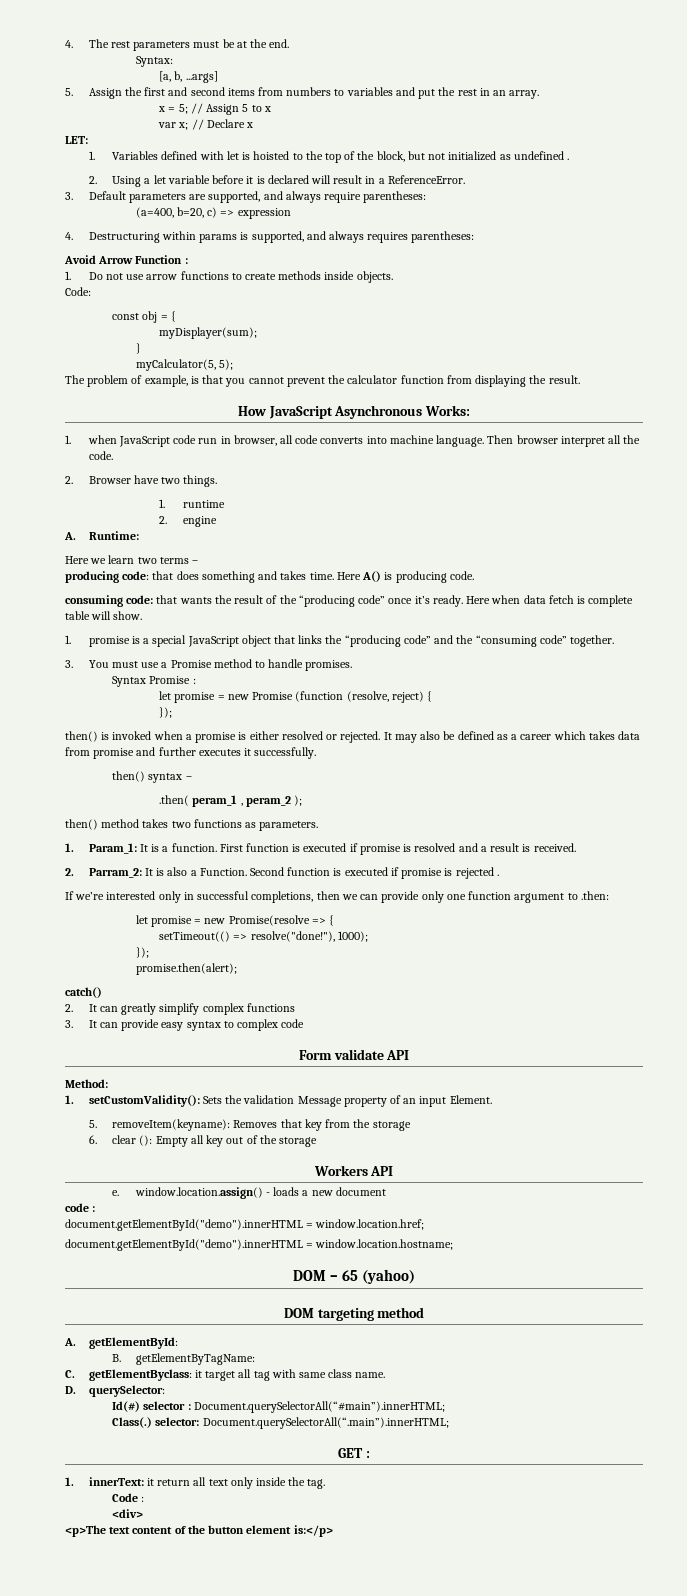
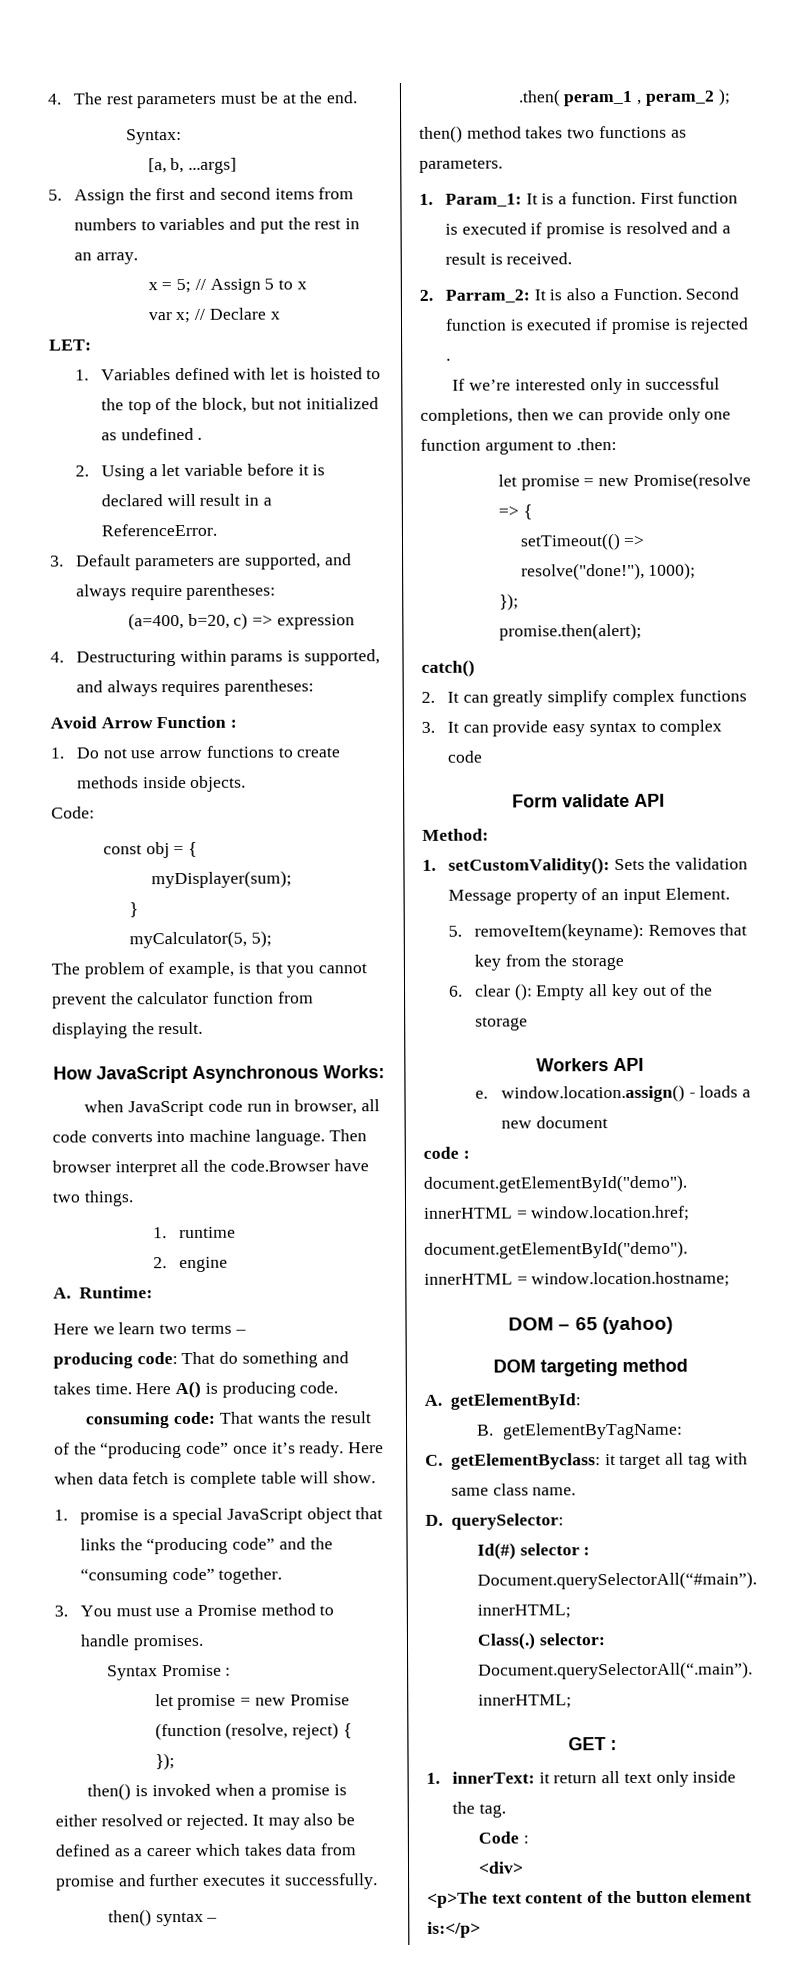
- 1. when JavaScript code run in browser, all code converts into machine language.
+ when JavaScript code run in browser, all code converts into machine language.
- Then browser interpret all the code.
- 2. Browser have two things.
+ Then browser interpret all the code.Browser have two things.
- producing code: that does something and takes time.
+ producing code: That do something and takes time.
- consuming code: that wants the result of the “producing code” once it’s ready.
+ consuming code: That wants the result of the “producing code” once it’s ready.

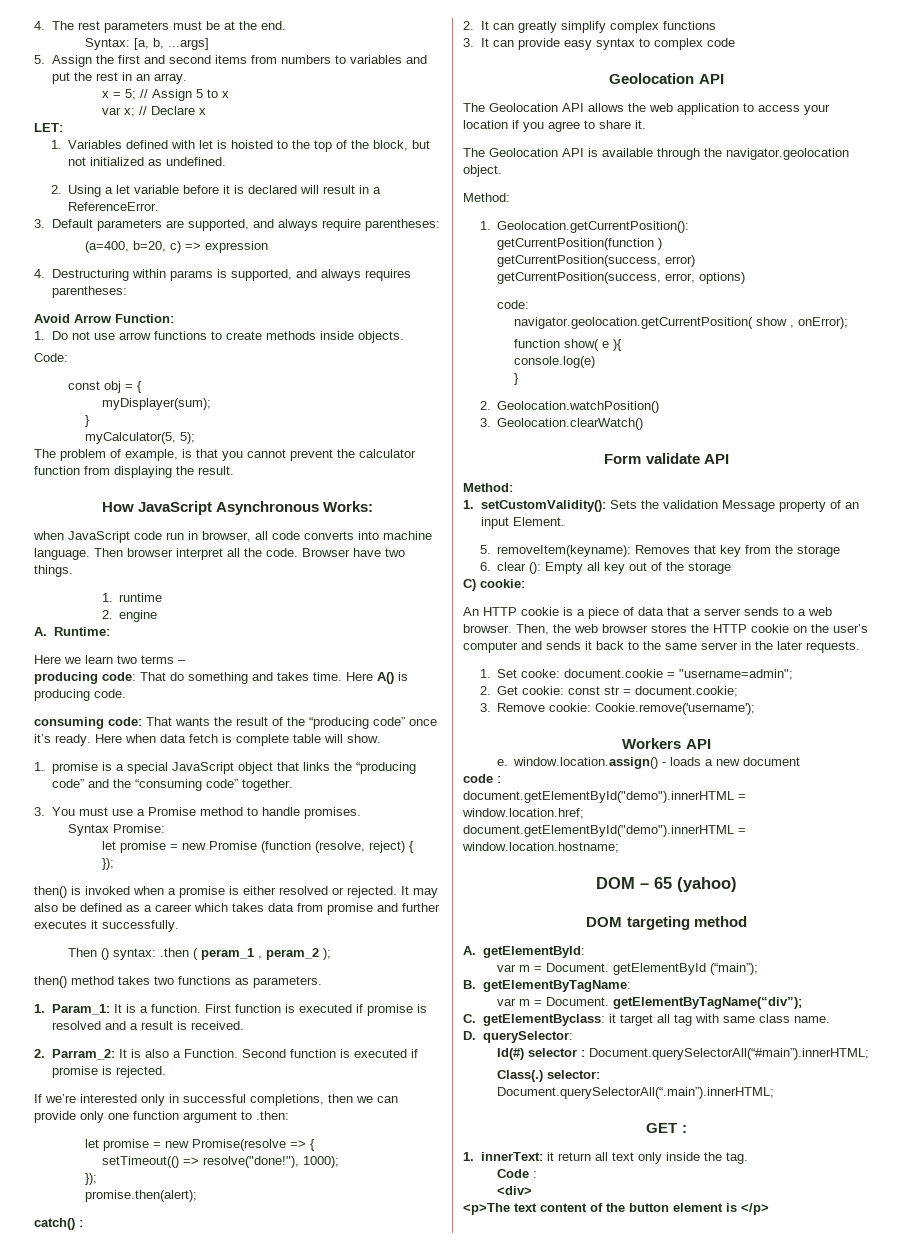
- Syntax:
- [a, b, ...args]
+ Syntax: [a, b, ...args]
- 1. Variables defined with let is hoisted to the top of the block, but not initialized as undefined .
+ 1. Variables defined with let is hoisted to the top of the block, but not initialized as undefined.
- Avoid Arrow Function :
+ Avoid Arrow Function:
- Then browser interpret all the code.Browser have two things.
+ Then browser interpret all the code. Browser have two things.
- Syntax Promise :
+ Syntax Promise:
- then() syntax –
- .then( peram_1 , peram_2 );
+ Then () syntax: .then ( peram_1 , peram_2 );
- Second function is executed if promise is rejected .
+ Second function is executed if promise is rejected.
- catch()
+ catch() :
  3. It can provide easy syntax to complex code
+ Geolocation API
+ The Geolocation API allows the web application to access your location if you agree to share it.
+ The Geolocation API is available through the navigator.geolocation object.
+ Method:
+ 1. Geolocation.getCurrentPosition():
+ getCurrentPosition(function )
+ getCurrentPosition(success, error)
+ getCurrentPosition(success, error, options)
+ code:
+ navigator.geolocation.getCurrentPosition( show , onError);
+ function show( e ){
+ console.log(e)
+ }
+ 2. Geolocation.watchPosition()
+ 3. Geolocation.clearWatch()
+ C) cookie:
+ An HTTP cookie is a piece of data that a server sends to a web browser. Then, the web browser stores the HTTP cookie on the user’s computer and sends it back to the same server in the later requests.
+ 1. Set cooke: document.cookie = "username=admin";
+ 2. Get cookie: const str = document.cookie;
+ 3. Remove cookie: Cookie.remove('username');
+ var m = Document. getElementById (“main”);
  B. getElementByTagName:
+ var m = Document. getElementByTagName(“div”);
- <p>The text content of the button element is:</p>
+ <p>The text content of the button element is </p>

